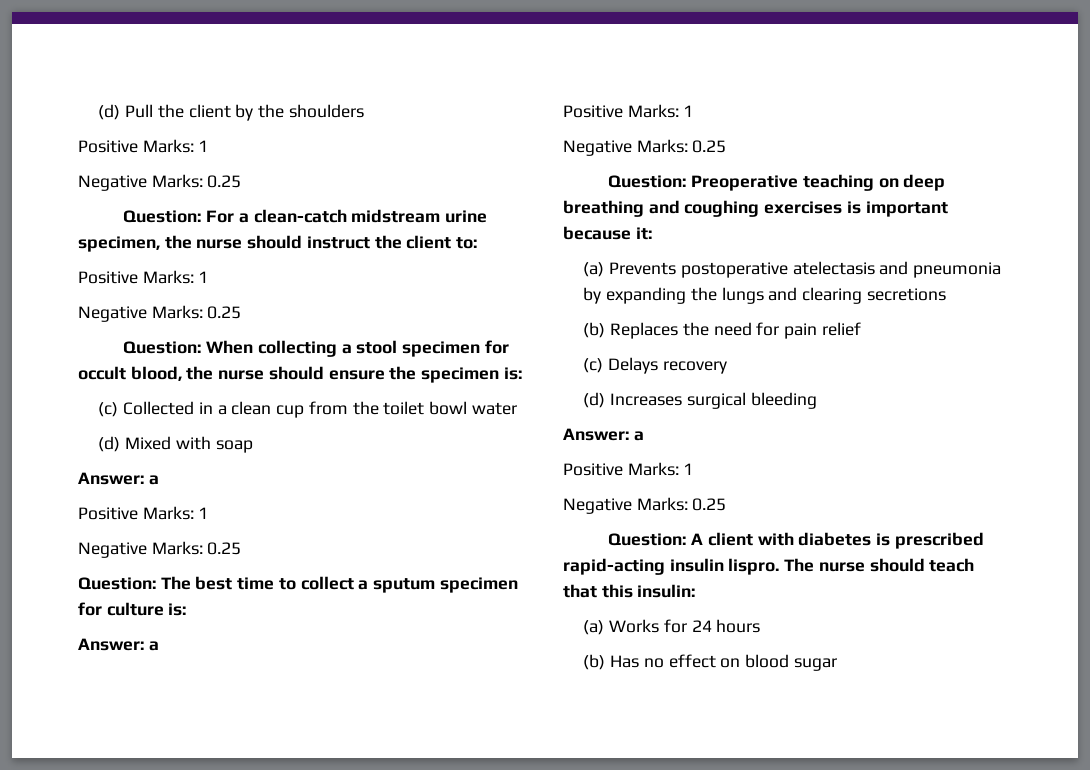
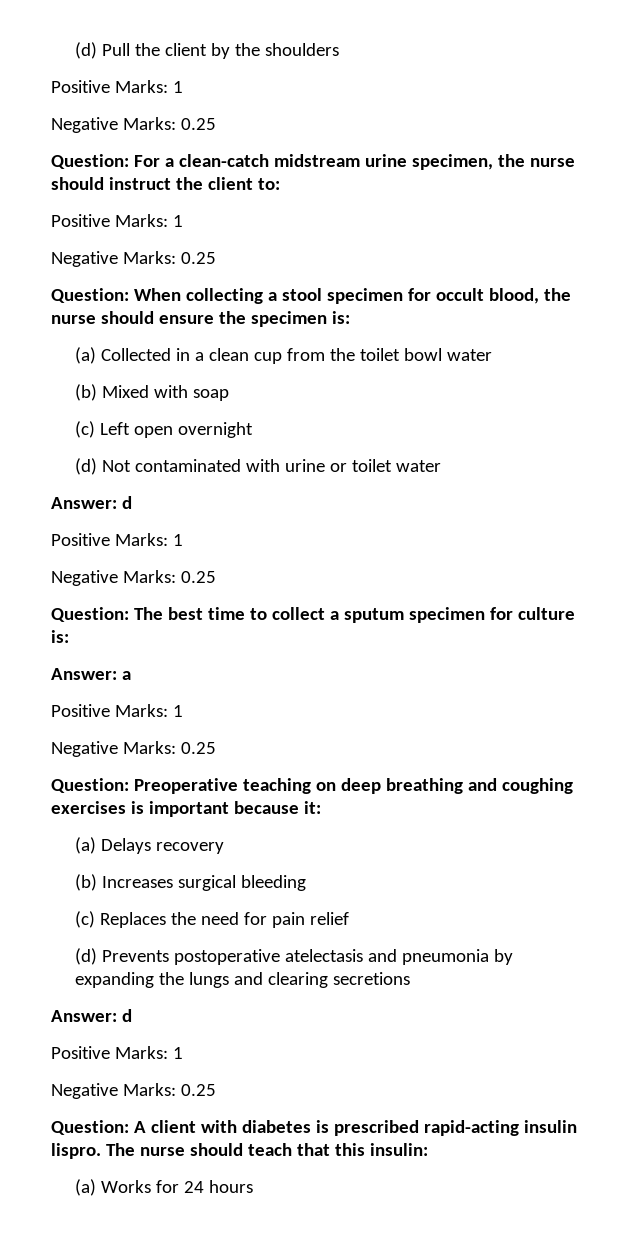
- (c) Collected in a clean cup from the toilet bowl water
+ (a) Collected in a clean cup from the toilet bowl water
- (d) Mixed with soap
- Answer: a
+ (b) Mixed with soap
+ (c) Left open overnight
+ (d) Not contaminated with urine or toilet water
+ Answer: d
- (a) Prevents postoperative atelectasis and pneumonia by expanding the lungs and clearing secretions
- (b) Replaces the need for pain relief
- (c) Delays recovery
- (d) Increases surgical bleeding
- Answer: a
+ (a) Delays recovery
+ (b) Increases surgical bleeding
+ (c) Replaces the need for pain relief
+ (d) Prevents postoperative atelectasis and pneumonia by expanding the lungs and clearing secretions
+ Answer: d
- (b) Has no effect on blood sugar

